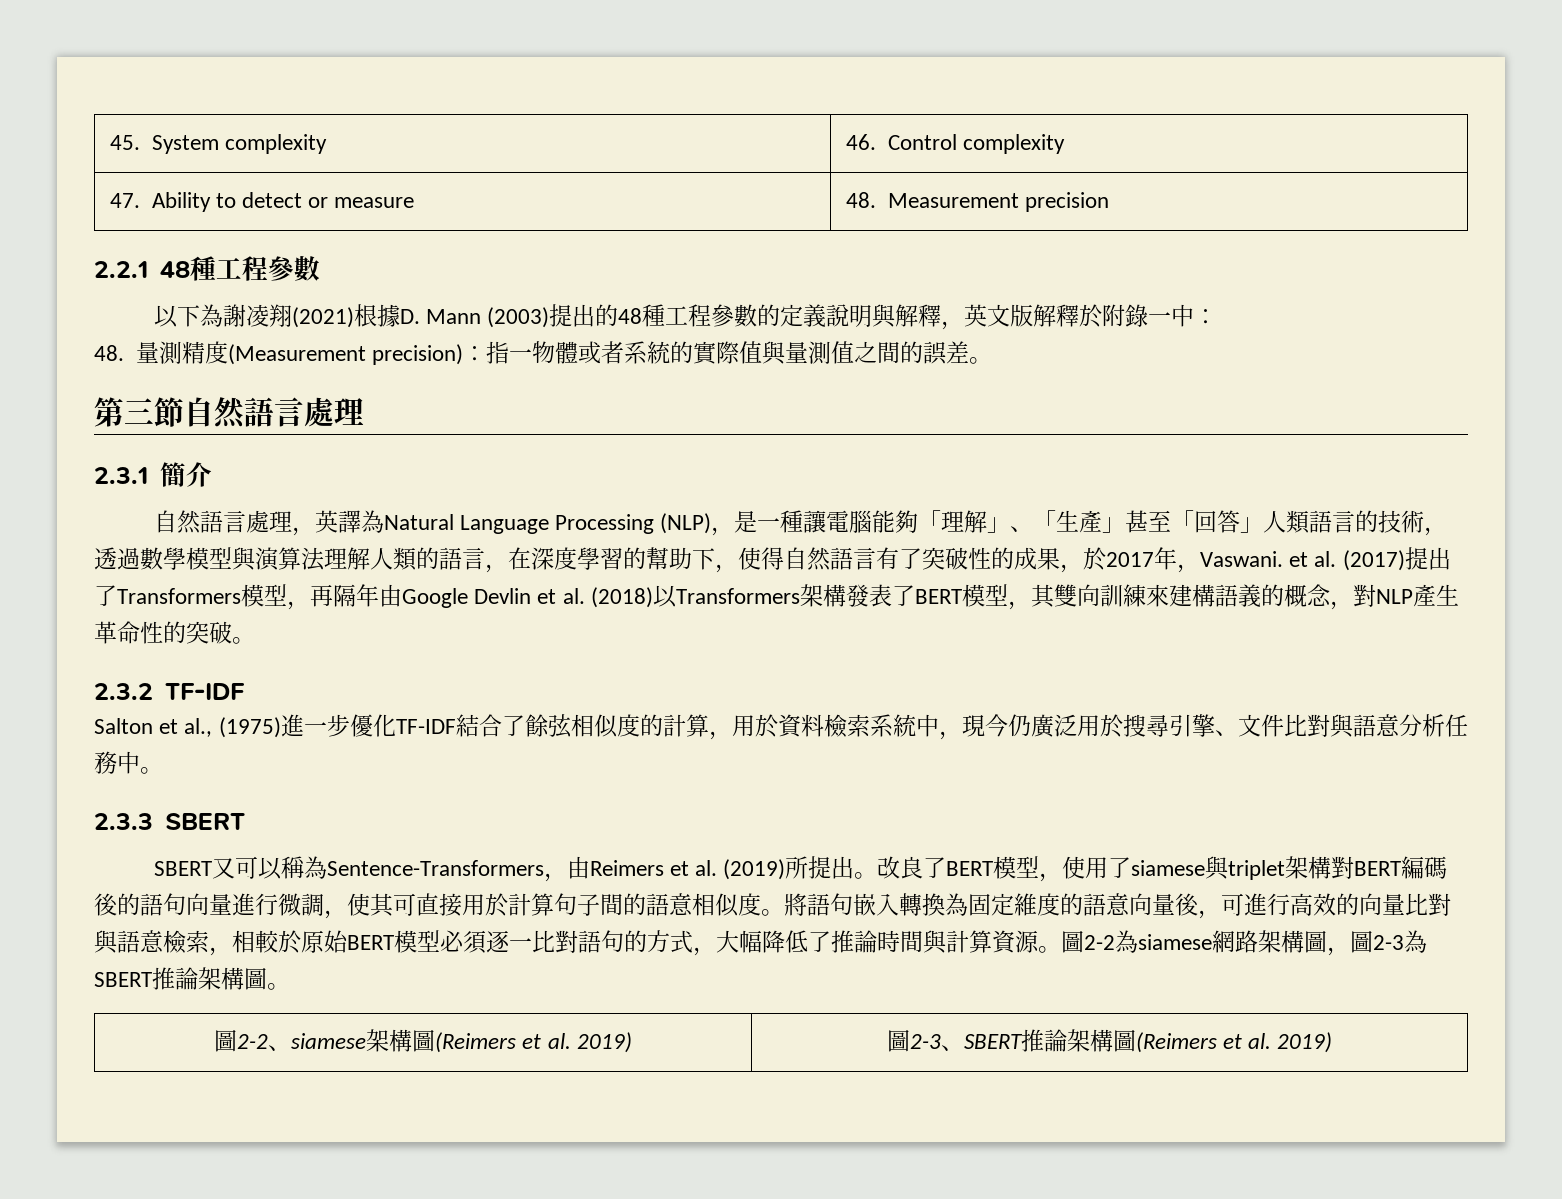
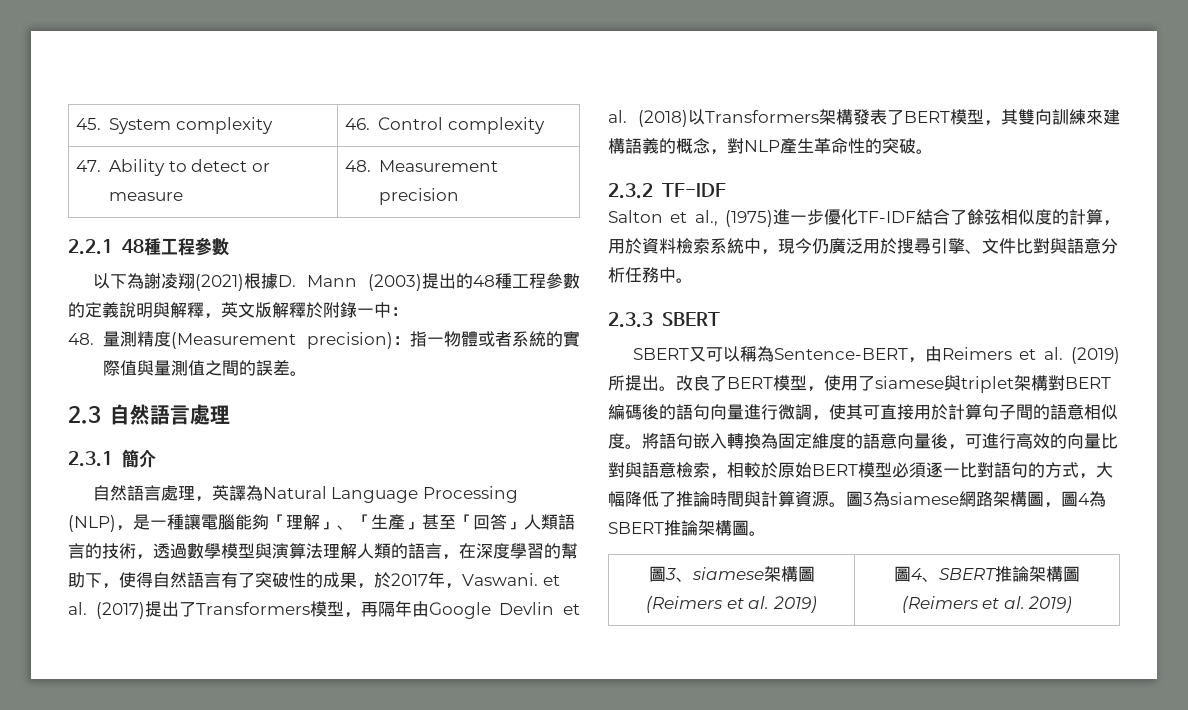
- 第三節自然語言處理
+ 2.3自然語言處理
- SBERT又可以稱為Sentence-Transformers，由Reimers et al. (2019)所提出。
+ SBERT又可以稱為Sentence-BERT，由Reimers et al. (2019)所提出。
- 圖2-2為siamese網路架構圖，圖2-3為SBERT推論架構圖。
+ 圖3為siamese網路架構圖，圖4為SBERT推論架構圖。
- 圖2-2、siamese架構圖(Reimers et al. 2019) | 圖2-3、SBERT推論架構圖(Reimers et al. 2019)
+ 圖3、siamese架構圖(Reimers et al. 2019) | 圖4、SBERT推論架構圖(Reimers et al. 2019)

